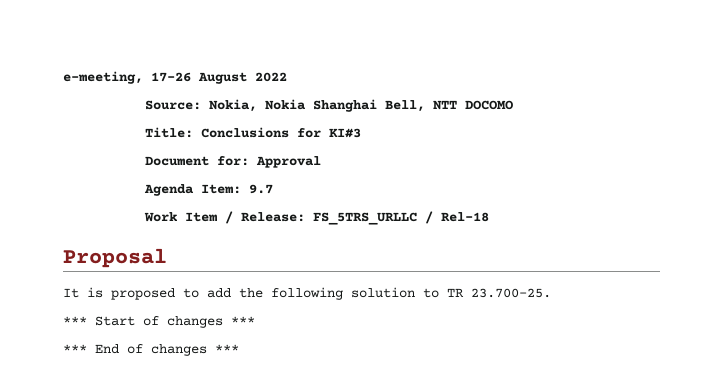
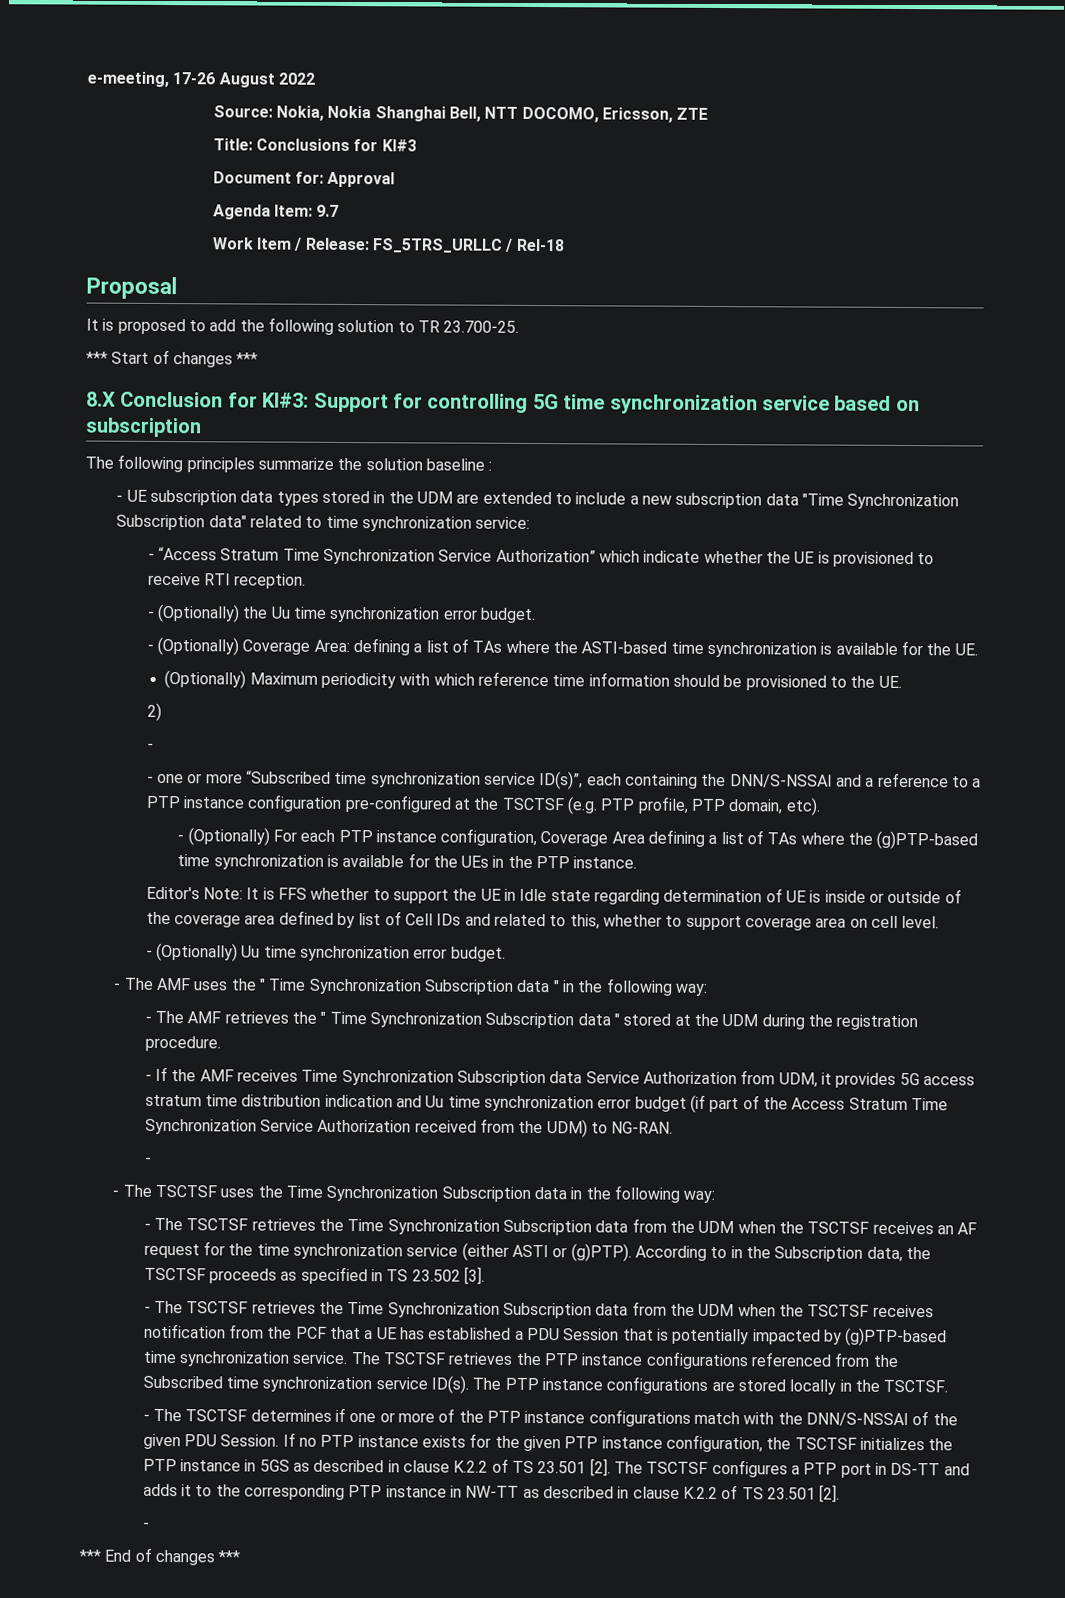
- Source: Nokia, Nokia Shanghai Bell, NTT DOCOMO
+ Source: Nokia, Nokia Shanghai Bell, NTT DOCOMO, Ericsson, ZTE
+ 8.X Conclusion for KI#3: Support for controlling 5G time synchronization service based on subscription
+ The following principles summarize the solution baseline :
+ - UE subscription data types stored in the UDM are extended to include a new subscription data "Time Synchronization Subscription data" related to time synchronization service:
+ - “Access Stratum Time Synchronization Service Authorization” which indicate whether the UE is provisioned to receive RTI reception.
+ - (Optionally) the Uu time synchronization error budget.
+ - (Optionally) Coverage Area: defining a list of TAs where the ASTI-based time synchronization is available for the UE.
+ (Optionally) Maximum periodicity with which reference time information should be provisioned to the UE.
+ 2)
+ -
+ - one or more “Subscribed time synchronization service ID(s)”, each containing the DNN/S-NSSAI and a reference to a PTP instance configuration pre-configured at the TSCTSF (e.g. PTP profile, PTP domain, etc).
+ - (Optionally) For each PTP instance configuration, Coverage Area defining a list of TAs where the (g)PTP-based time synchronization is available for the UEs in the PTP instance.
+ Editor's Note: It is FFS whether to support the UE in Idle state regarding determination of UE is inside or outside of the coverage area defined by list of Cell IDs and related to this, whether to support coverage area on cell level.
+ - (Optionally) Uu time synchronization error budget.
+ - The AMF uses the " Time Synchronization Subscription data " in the following way:
+ - The AMF retrieves the " Time Synchronization Subscription data " stored at the UDM during the registration procedure.
+ - If the AMF receives Time Synchronization Subscription data Service Authorization from UDM, it provides 5G access stratum time distribution indication and Uu time synchronization error budget (if part of the Access Stratum Time Synchronization Service Authorization received from the UDM) to NG-RAN.
+ -
+ - The TSCTSF uses the Time Synchronization Subscription data in the following way:
+ - The TSCTSF retrieves the Time Synchronization Subscription data from the UDM when the TSCTSF receives an AF request for the time synchronization service (either ASTI or (g)PTP). According to in the Subscription data, the TSCTSF proceeds as specified in TS 23.502 [3].
+ - The TSCTSF retrieves the Time Synchronization Subscription data from the UDM when the TSCTSF receives notification from the PCF that a UE has established a PDU Session that is potentially impacted by (g)PTP-based time synchronization service. The TSCTSF retrieves the PTP instance configurations referenced from the Subscribed time synchronization service ID(s). The PTP instance configurations are stored locally in the TSCTSF.
+ - The TSCTSF determines if one or more of the PTP instance configurations match with the DNN/S-NSSAI of the given PDU Session. If no PTP instance exists for the given PTP instance configuration, the TSCTSF initializes the PTP instance in 5GS as described in clause K.2.2 of TS 23.501 [2]. The TSCTSF configures a PTP port in DS-TT and adds it to the corresponding PTP instance in NW-TT as described in clause K.2.2 of TS 23.501 [2].
+ -

